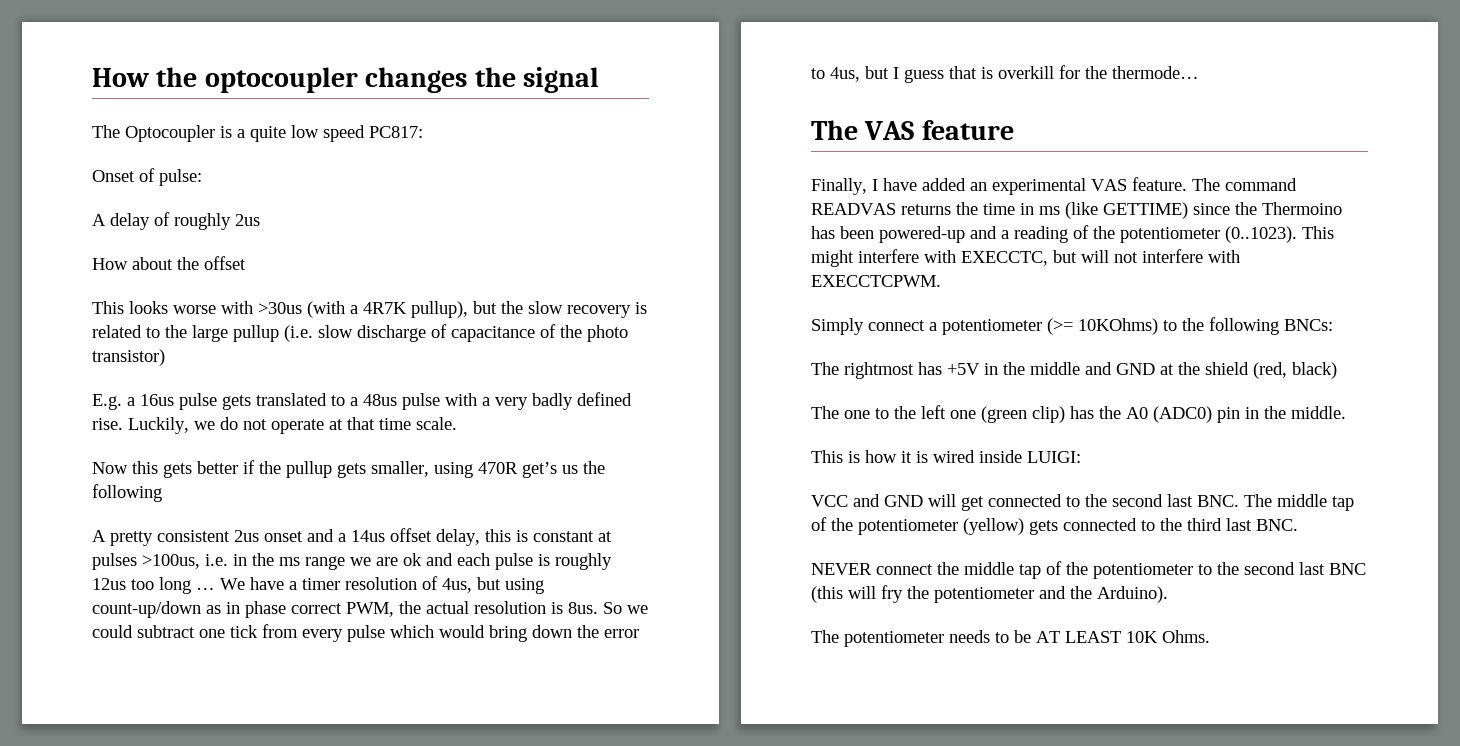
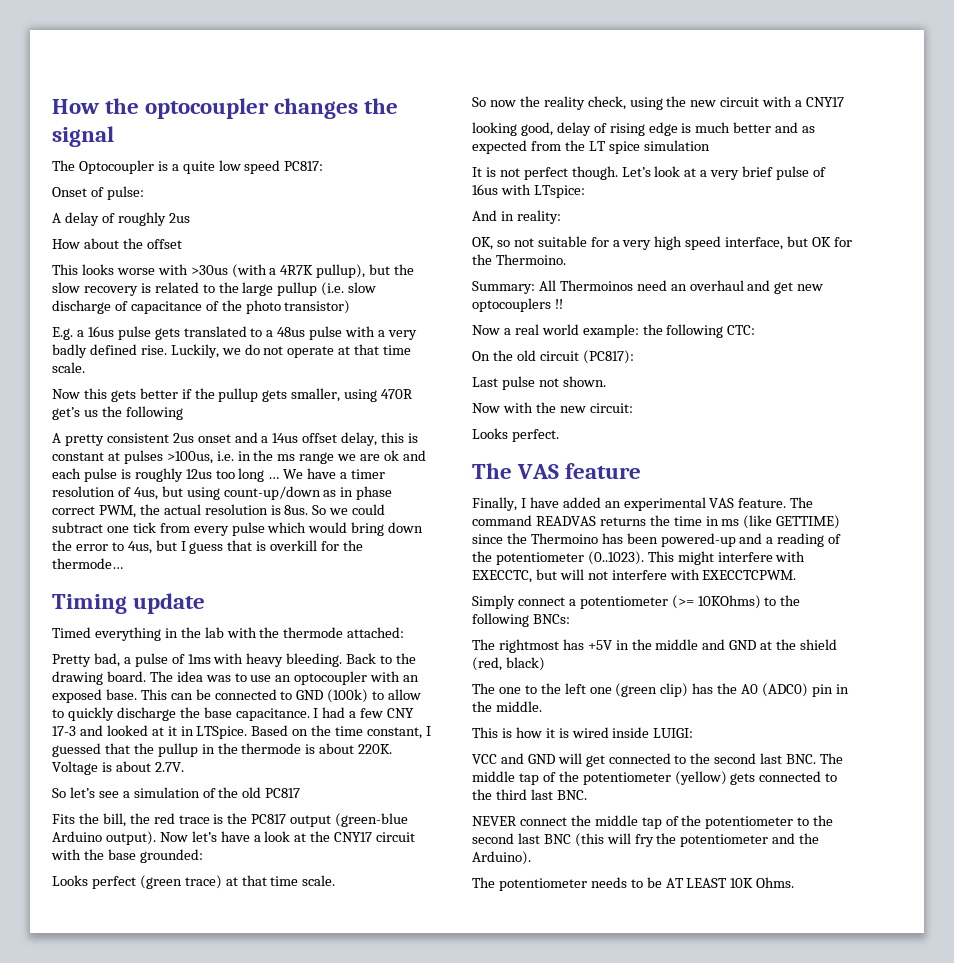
+ Timing update
+ Timed everything in the lab with the thermode attached:
+ Pretty bad, a pulse of 1ms with heavy bleeding. Back to the drawing board. The idea was to use an optocoupler with an exposed base. This can be connected to GND (100k) to allow to quickly discharge the base capacitance. I had a few CNY 17-3 and looked at it in LTSpice. Based on the time constant, I guessed that the pullup in the thermode is about 220K. Voltage is about 2.7V.
+ So let’s see a simulation of the old PC817
+ Fits the bill, the red trace is the PC817 output (green-blue Arduino output). Now let’s have a look at the CNY17 circuit with the base grounded:
+ Looks perfect (green trace) at that time scale.
+ So now the reality check, using the new circuit with a CNY17
+ looking good, delay of rising edge is much better and as expected from the LT spice simulation
+ It is not perfect though. Let’s look at a very brief pulse of 16us with LTspice:
+ And in reality:
+ OK, so not suitable for a very high speed interface, but OK for the Thermoino.
+ Summary: All Thermoinos need an overhaul and get new optocouplers !!
+ Now a real world example: the following CTC:
+ On the old circuit (PC817):
+ Last pulse not shown.
+ Now with the new circuit:
+ Looks perfect.

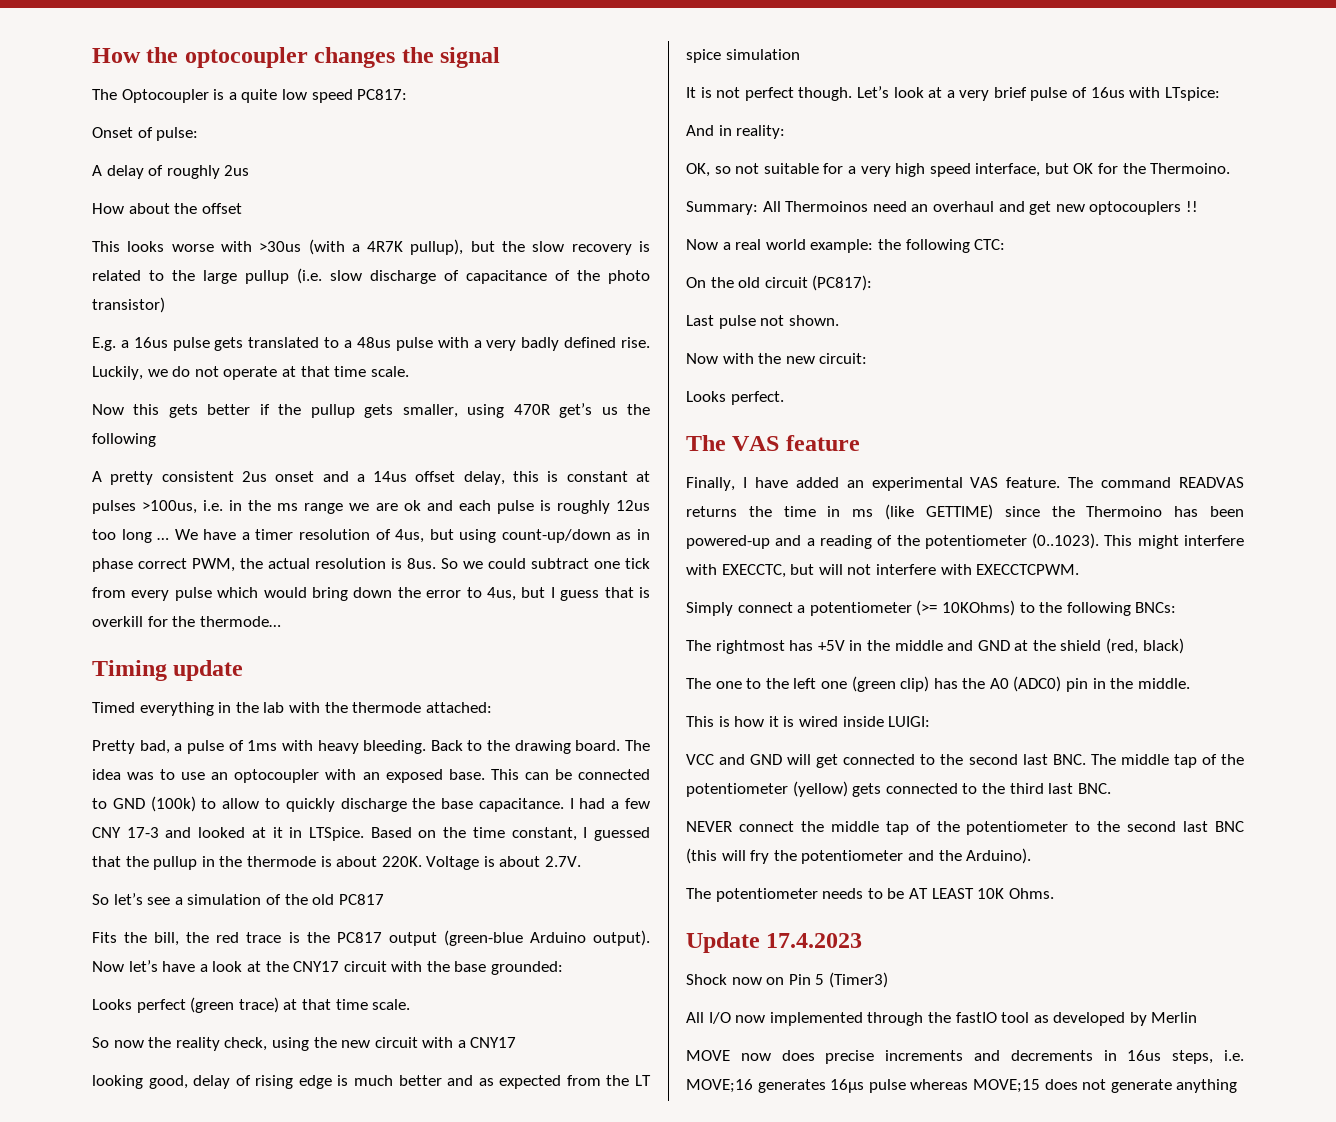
+ Update 17.4.2023
+ Shock now on Pin 5 (Timer3)
+ All I/O now implemented through the fastIO tool as developed by Merlin
+ MOVE now does precise increments and decrements in 16us steps, i.e. MOVE;16 generates 16µs pulse whereas MOVE;15 does not generate anything

